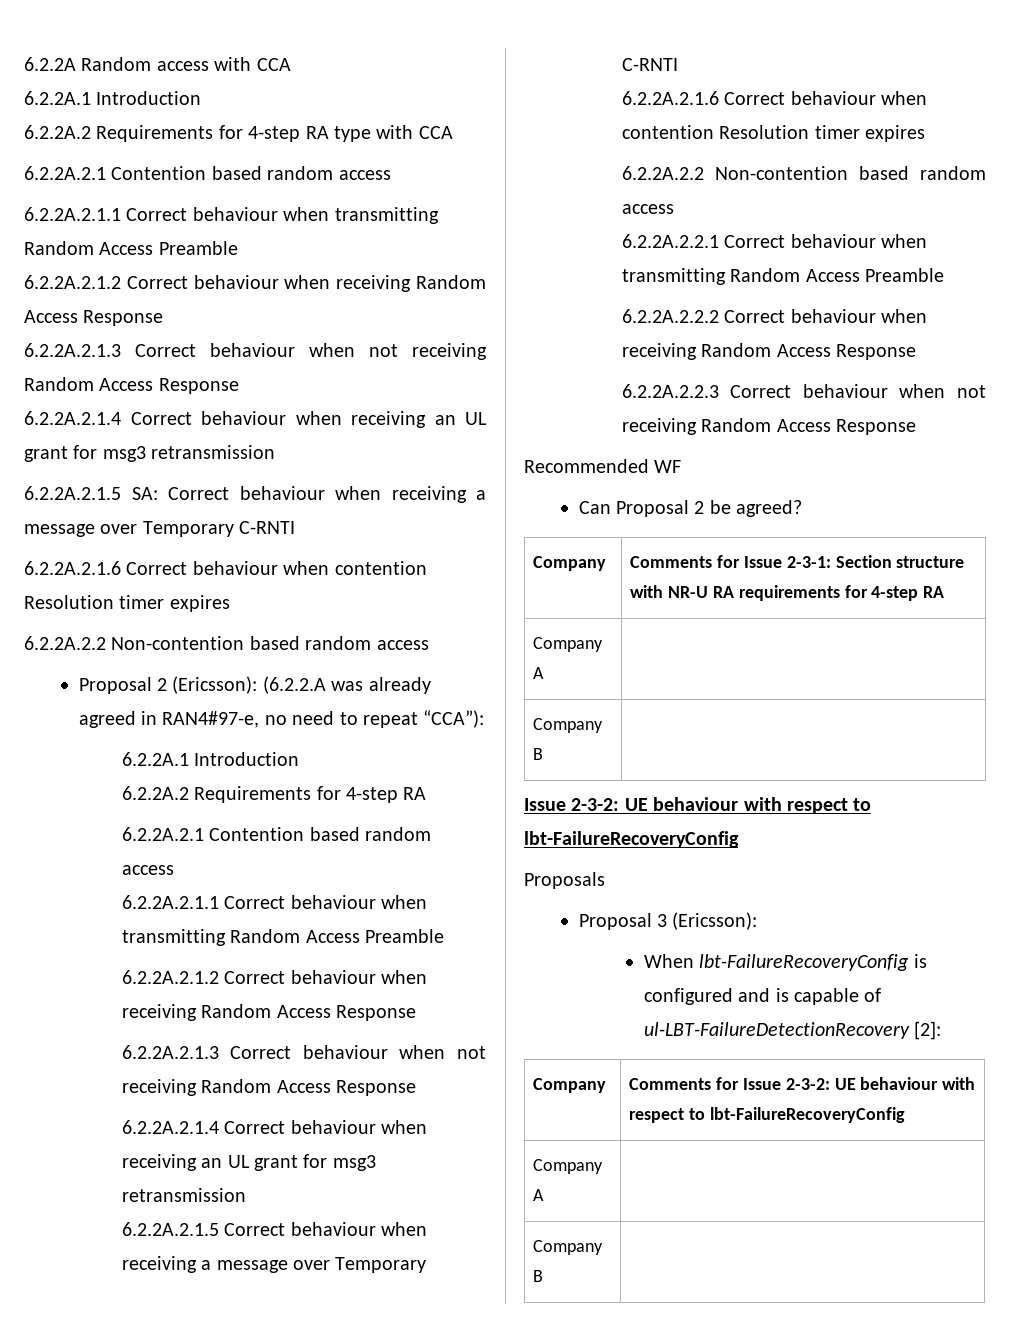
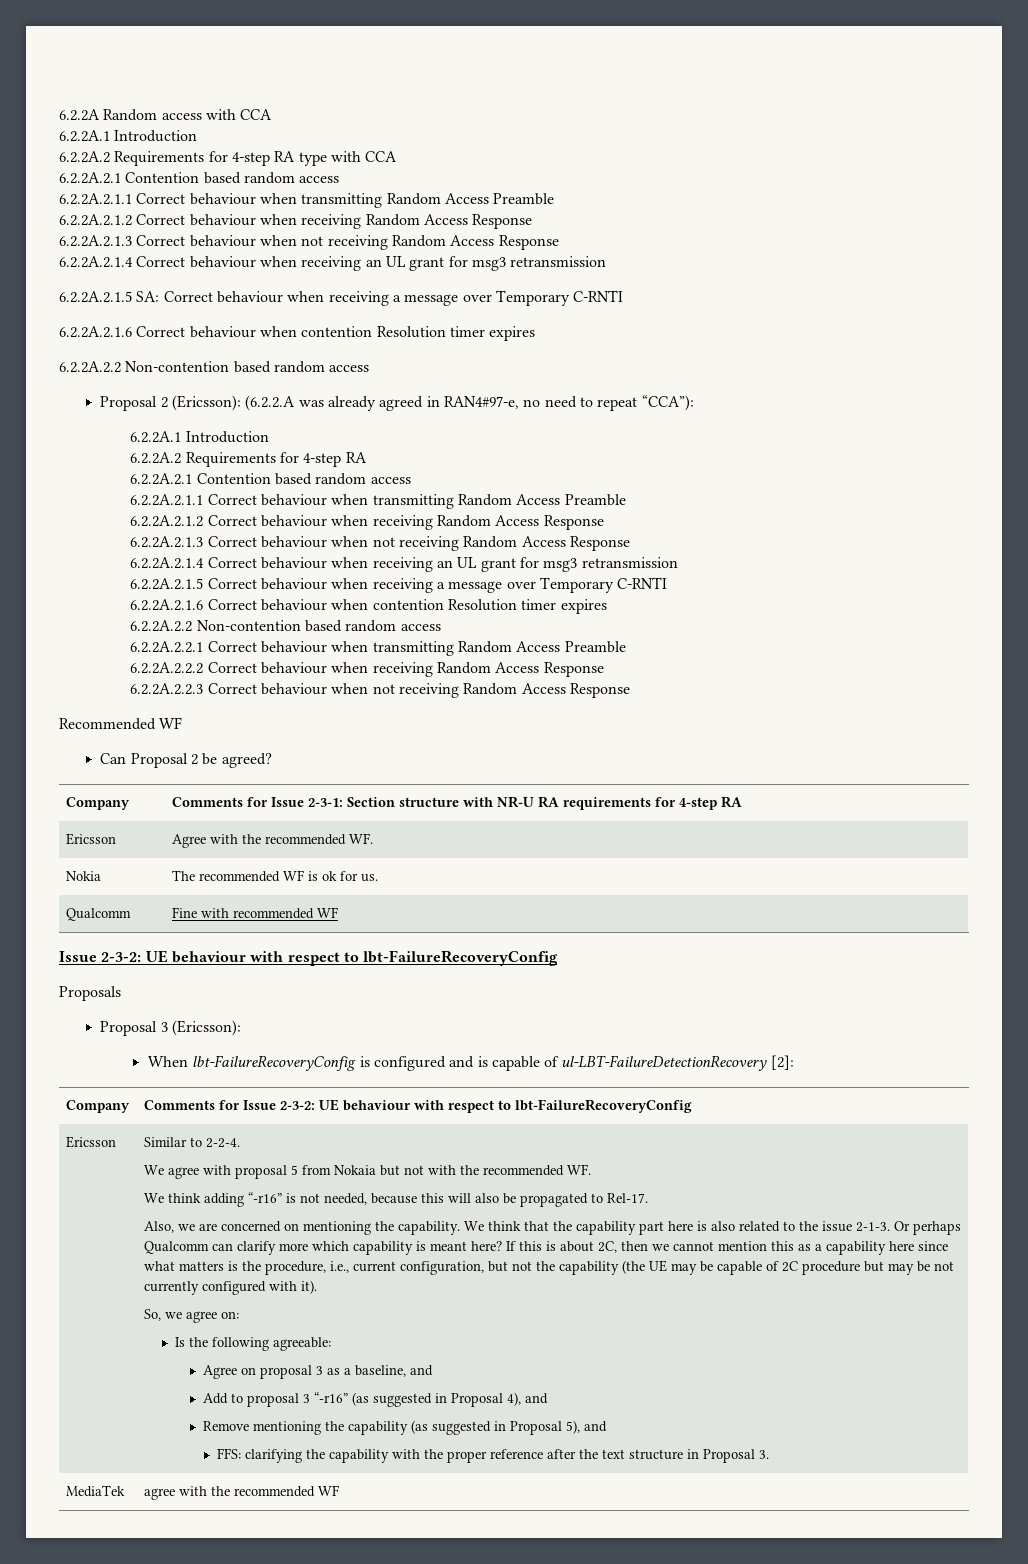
  Company | Comments for Issue 2-3-1: Section structure with NR-U RA requirements for 4-step RA
- Company A |
- Company B |
+ Ericsson | Agree with the recommended WF.
+ Nokia | The recommended WF is ok for us.
+ Qualcomm | Fine with recommended WF
  Company | Comments for Issue 2-3-2: UE behaviour with respect to lbt-FailureRecoveryConfig
- Company A |
- Company B |
+ Ericsson | Similar to 2-2-4.
+ We agree with proposal 5 from Nokaia but not with the recommended WF.
+ We think adding “-r16” is not needed, because this will also be propagated to Rel-17.
+ Also, we are concerned on mentioning the capability. We think that the capability part here is also related to the issue 2-1-3. Or perhaps Qualcomm can clarify more which capability is meant here? If this is about 2C, then we cannot mention this as a capability here since what matters is the procedure, i.e., current configuration, but not the capability (the UE may be capable of 2C procedure but may be not currently configured with it).
+ So, we agree on:
+ Is the following agreeable:
+ Agree on proposal 3 as a baseline, and
+ Add to proposal 3 “-r16” (as suggested in Proposal 4), and
+ Remove mentioning the capability (as suggested in Proposal 5), and
+ FFS: clarifying the capability with the proper reference after the text structure in Proposal 3.
+ MediaTek | agree with the recommended WF

